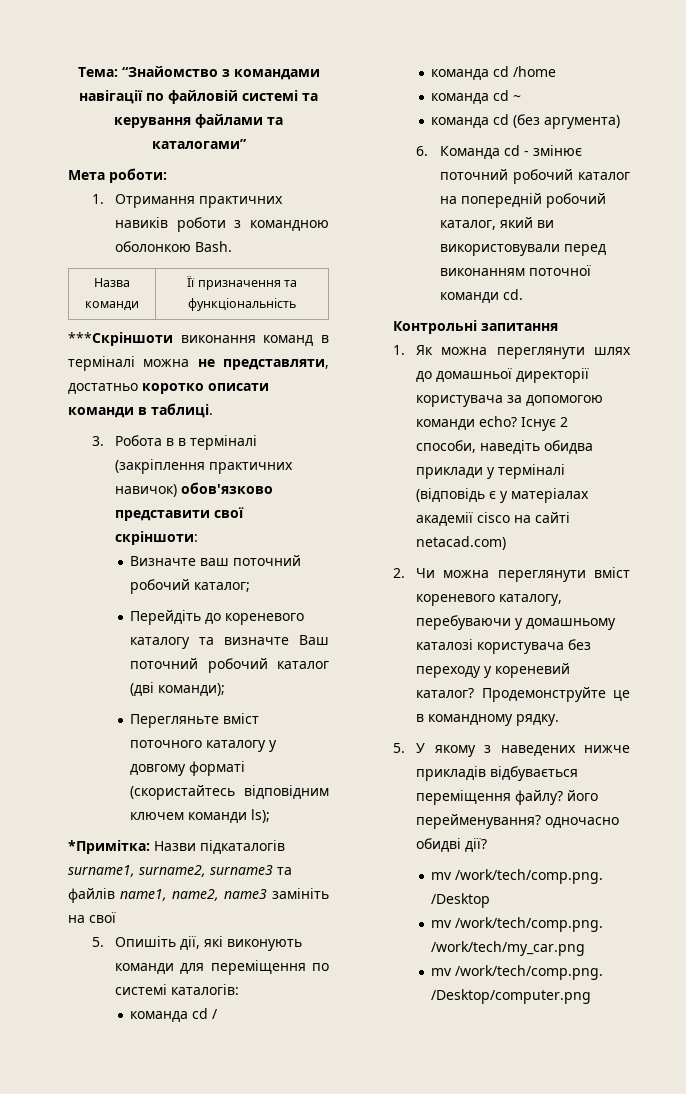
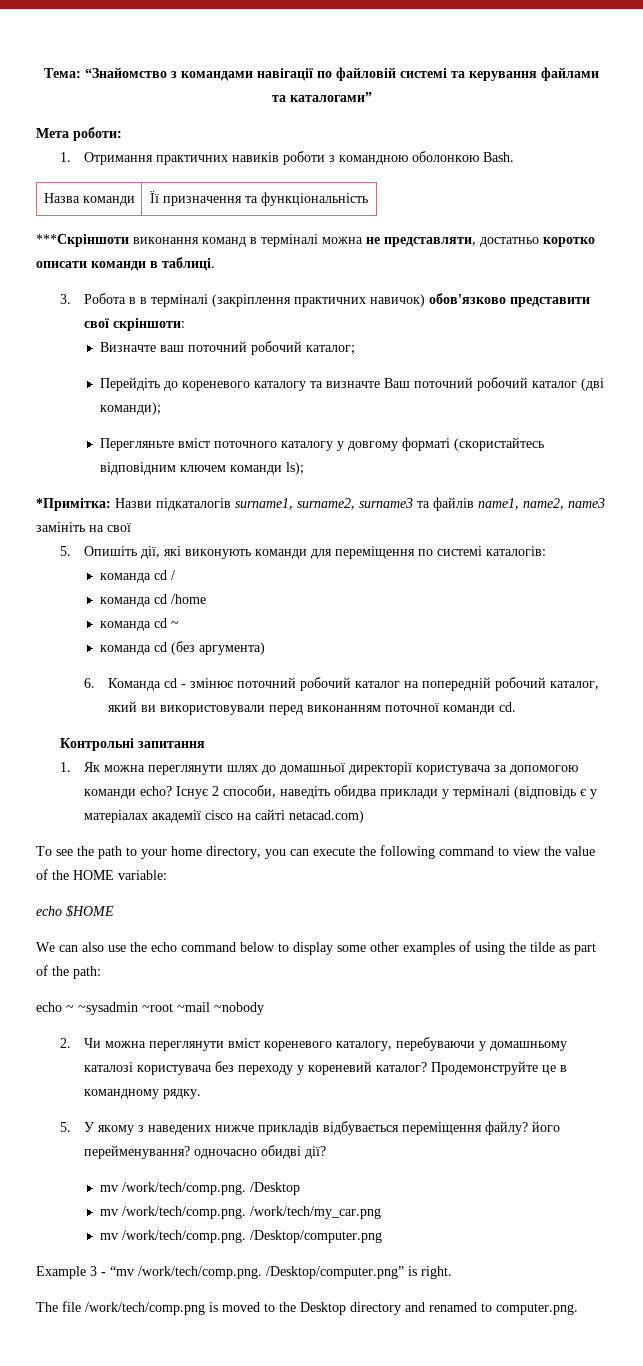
+ To see the path to your home directory, you can execute the following command to view the value of the HOME variable:
+ echo $HOME
+ We can also use the echo command below to display some other examples of using the tilde as part of the path:
+ echo ~ ~sysadmin ~root ~mail ~nobody
+ Example 3 - “mv /work/tech/comp.png. /Desktop/computer.png” is right.
+ The file /work/tech/comp.png is moved to the Desktop directory and renamed to computer.png.

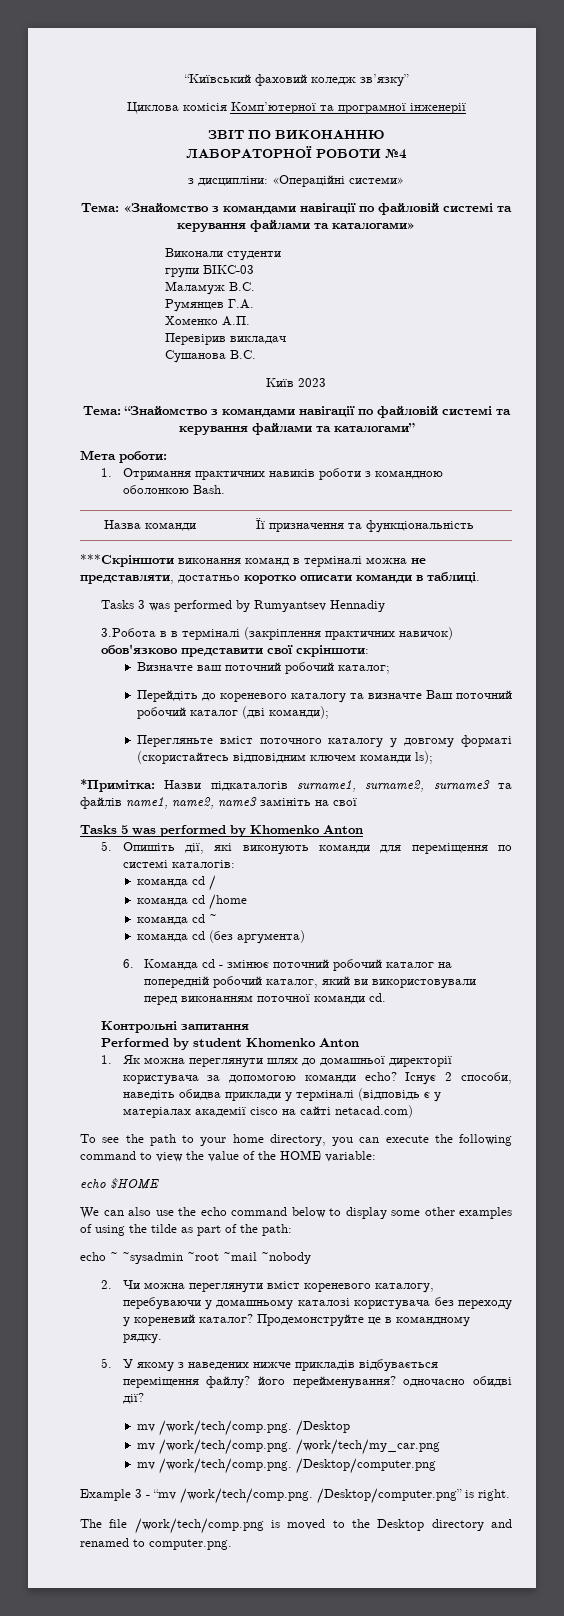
+ “Київський фаховий коледж зв’язку”
+ Циклова комісія Комп’ютерної та програмної інженерії
+ ЗВІТ ПО ВИКОНАННЮ
+ ЛАБОРАТОРНОЇ РОБОТИ №4
+ з дисципліни: «Операційні системи»
+ Тема: «Знайомство з командами навігації по файловій системі та керування файлами та каталогами»
+ Виконали студенти
+ групи БІКС-03
+ Маламуж В.С.
+ Румянцев Г.А.
+ Хоменко А.П.
+ Перевірив викладач
+ Сушанова В.С.
+ Київ 2023
- 3. Робота в в терміналі (закріплення практичних навичок) обов'язково представити свої скріншоти:
+ Tasks 3 was performed by Rumyantsev Hennadiy
+ 3.Робота в в терміналі (закріплення практичних навичок) обов'язково представити свої скріншоти:
+ Tasks 5 was performed by Khomenko Anton
+ Performed by student Khomenko Anton

